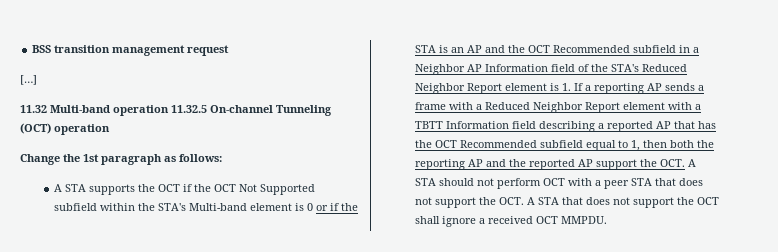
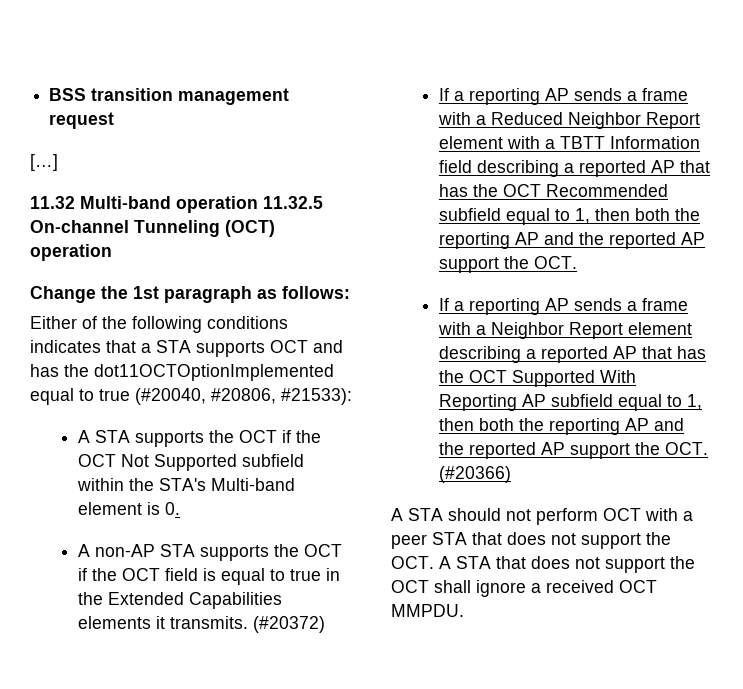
+ Either of the following conditions indicates that a STA supports OCT and has the dot11OCTOptionImplemented equal to true (#20040, #20806, #21533):
- A STA supports the OCT if the OCT Not Supported subfield within the STA's Multi-band element is 0 or if the STA is an AP and the OCT Recommended subfield in a Neighbor AP Information field of the STA's Reduced Neighbor Report element is 1. If a reporting AP sends a frame with a Reduced Neighbor Report element with a TBTT Information field describing a reported AP that has the OCT Recommended subfield equal to 1, then both the reporting AP and the reported AP support the OCT. A STA should not perform OCT with a peer STA that does not support the OCT. A STA that does not support the OCT shall ignore a received OCT MMPDU.
+ A STA supports the OCT if the OCT Not Supported subfield within the STA's Multi-band element is 0.
+ A non-AP STA supports the OCT if the OCT field is equal to true in the Extended Capabilities elements it transmits. (#20372)
+ If a reporting AP sends a frame with a Reduced Neighbor Report element with a TBTT Information field describing a reported AP that has the OCT Recommended subfield equal to 1, then both the reporting AP and the reported AP support the OCT.
+ If a reporting AP sends a frame with a Neighbor Report element describing a reported AP that has the OCT Supported With Reporting AP subfield equal to 1, then both the reporting AP and the reported AP support the OCT. (#20366)
+ A STA should not perform OCT with a peer STA that does not support the OCT. A STA that does not support the OCT shall ignore a received OCT MMPDU.

